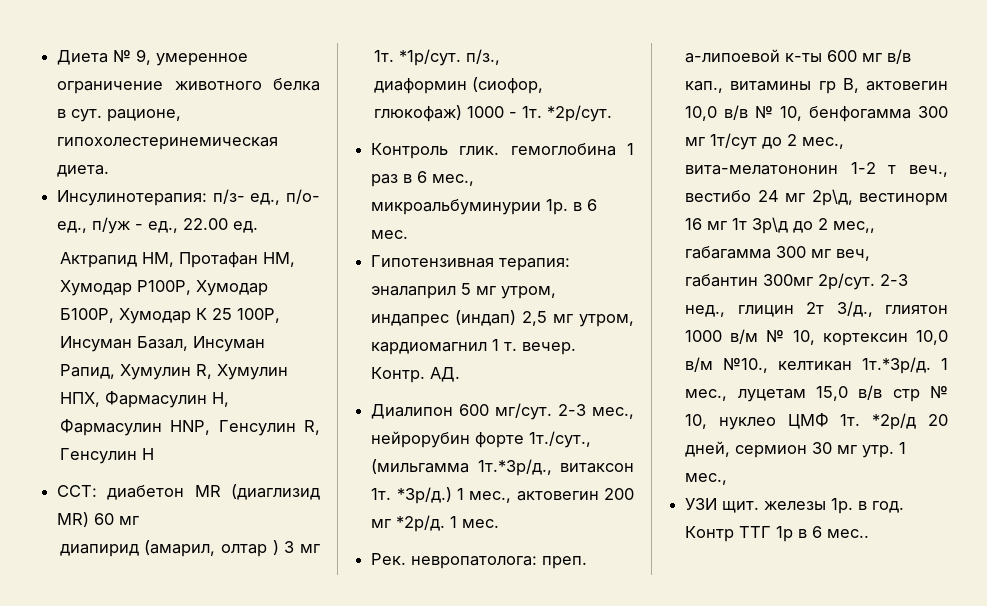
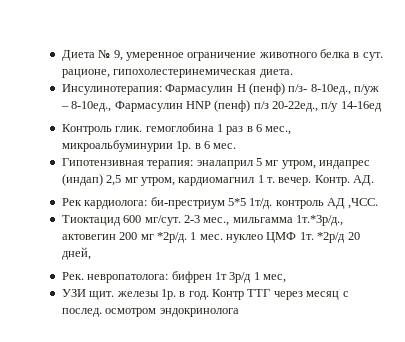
- Инсулинотерапия: п/з- ед., п/о- ед., п/уж - ед., 22.00 ед.
- Актрапид НМ, Протафан НМ, Хумодар Р100Р, Хумодар Б100Р, Хумодар К 25 100Р, Инсуман Базал, Инсуман Рапид, Хумулин R, Хумулин НПХ, Фармасулин Н, Фармасулин НNР, Генсулин R, Генсулин Н
- ССТ: диабетон МR (диаглизид МR) 60 мг
- диапирид (амарил, олтар ) 3 мг 1т. *1р/сут. п/з.,
- диаформин (сиофор, глюкофаж) 1000 - 1т. *2р/сут.
+ Инсулинотерапия: Фармасулин Н (пенф) п/з- 8-10ед., п/уж – 8-10ед., Фармасулин НNP (пенф) п/з 20-22ед., п/у 14-16ед
- Диалипон 600 мг/сут. 2-3 мес., нейрорубин форте 1т./сут., (мильгамма 1т.*3р/д., витаксон 1т. *3р/д.) 1 мес., актовегин 200 мг *2р/д.
+ Рек кардиолога: би-престриум 5*5 1т/д. контроль АД ,ЧСС.
+ Тиоктацид 600 мг/сут. 2-3 мес., мильгамма 1т.*3р/д., актовегин 200 мг *2р/д.
- 1 мес.
- Рек. невропатолога: преп. а-липоевой к-ты 600 мг в/в кап., витамины гр В, актовегин 10,0 в/в № 10, бенфогамма 300 мг 1т/сут до 2 мес., вита-мелатононин 1-2 т веч., вестибо 24 мг 2р\д, вестинорм 16 мг 1т 3р\д до 2 мес,, габагамма 300 мг веч, габантин 300мг 2р/сут. 2-3 нед., глицин 2т 3/д., глиятон 1000 в/м № 10, кортексин 10,0 в/м №10., келтикан 1т.*3р/д. 1 мес., луцетам 15,0 в/в стр № 10, нуклео ЦМФ 1т.
+ 1 мес. нуклео ЦМФ 1т.
- *2р/д 20 дней, сермион 30 мг утр. 1 мес.,
+ *2р/д 20 дней,
+ Рек. невропатолога: бифрен 1т 3р/д 1 мес,
- Контр ТТГ 1р в 6 мес..
+ Контр ТТГ через месяц с послед. осмотром эндокринолога

